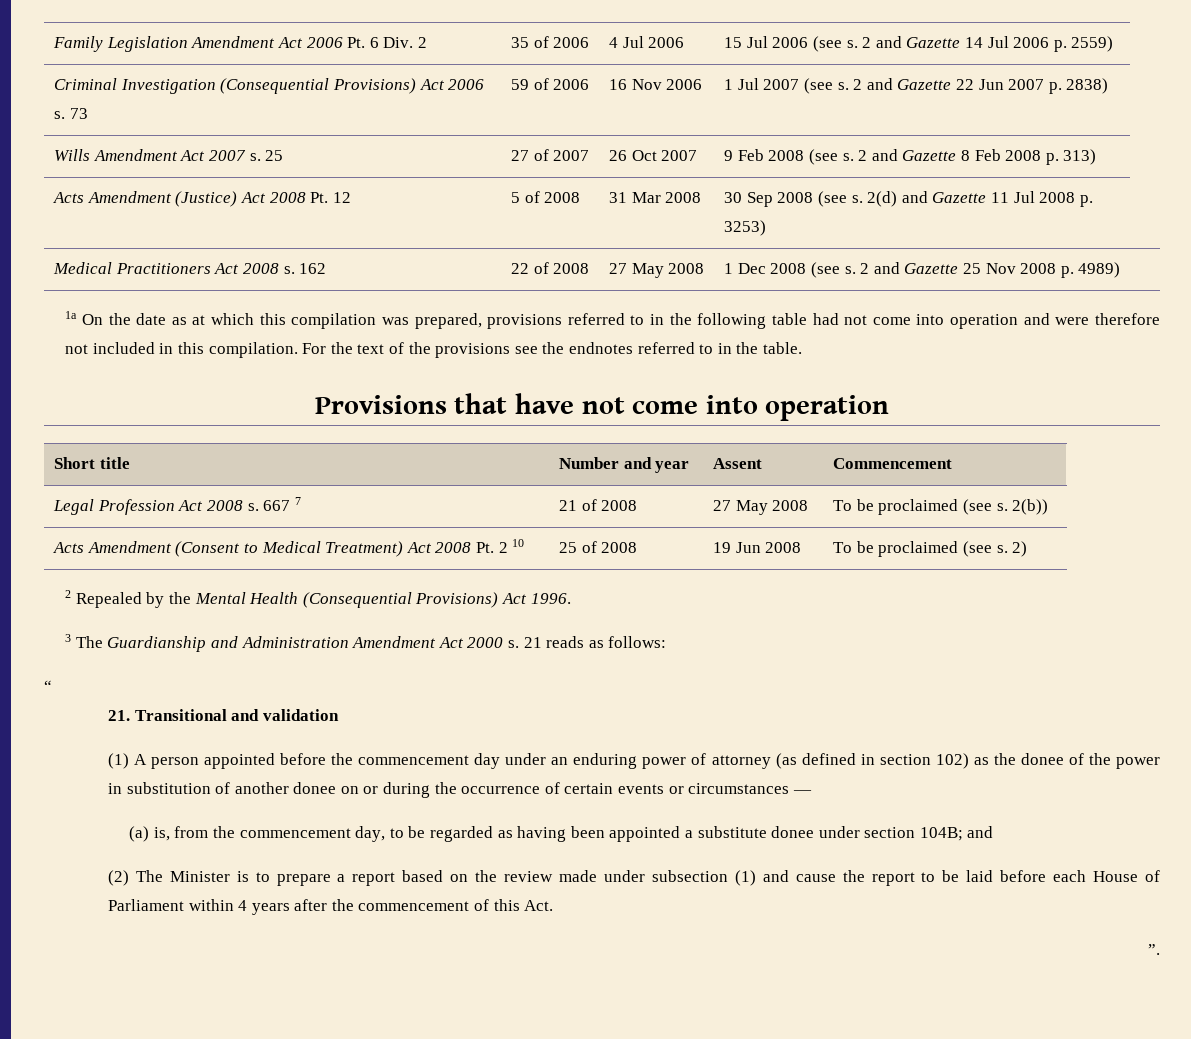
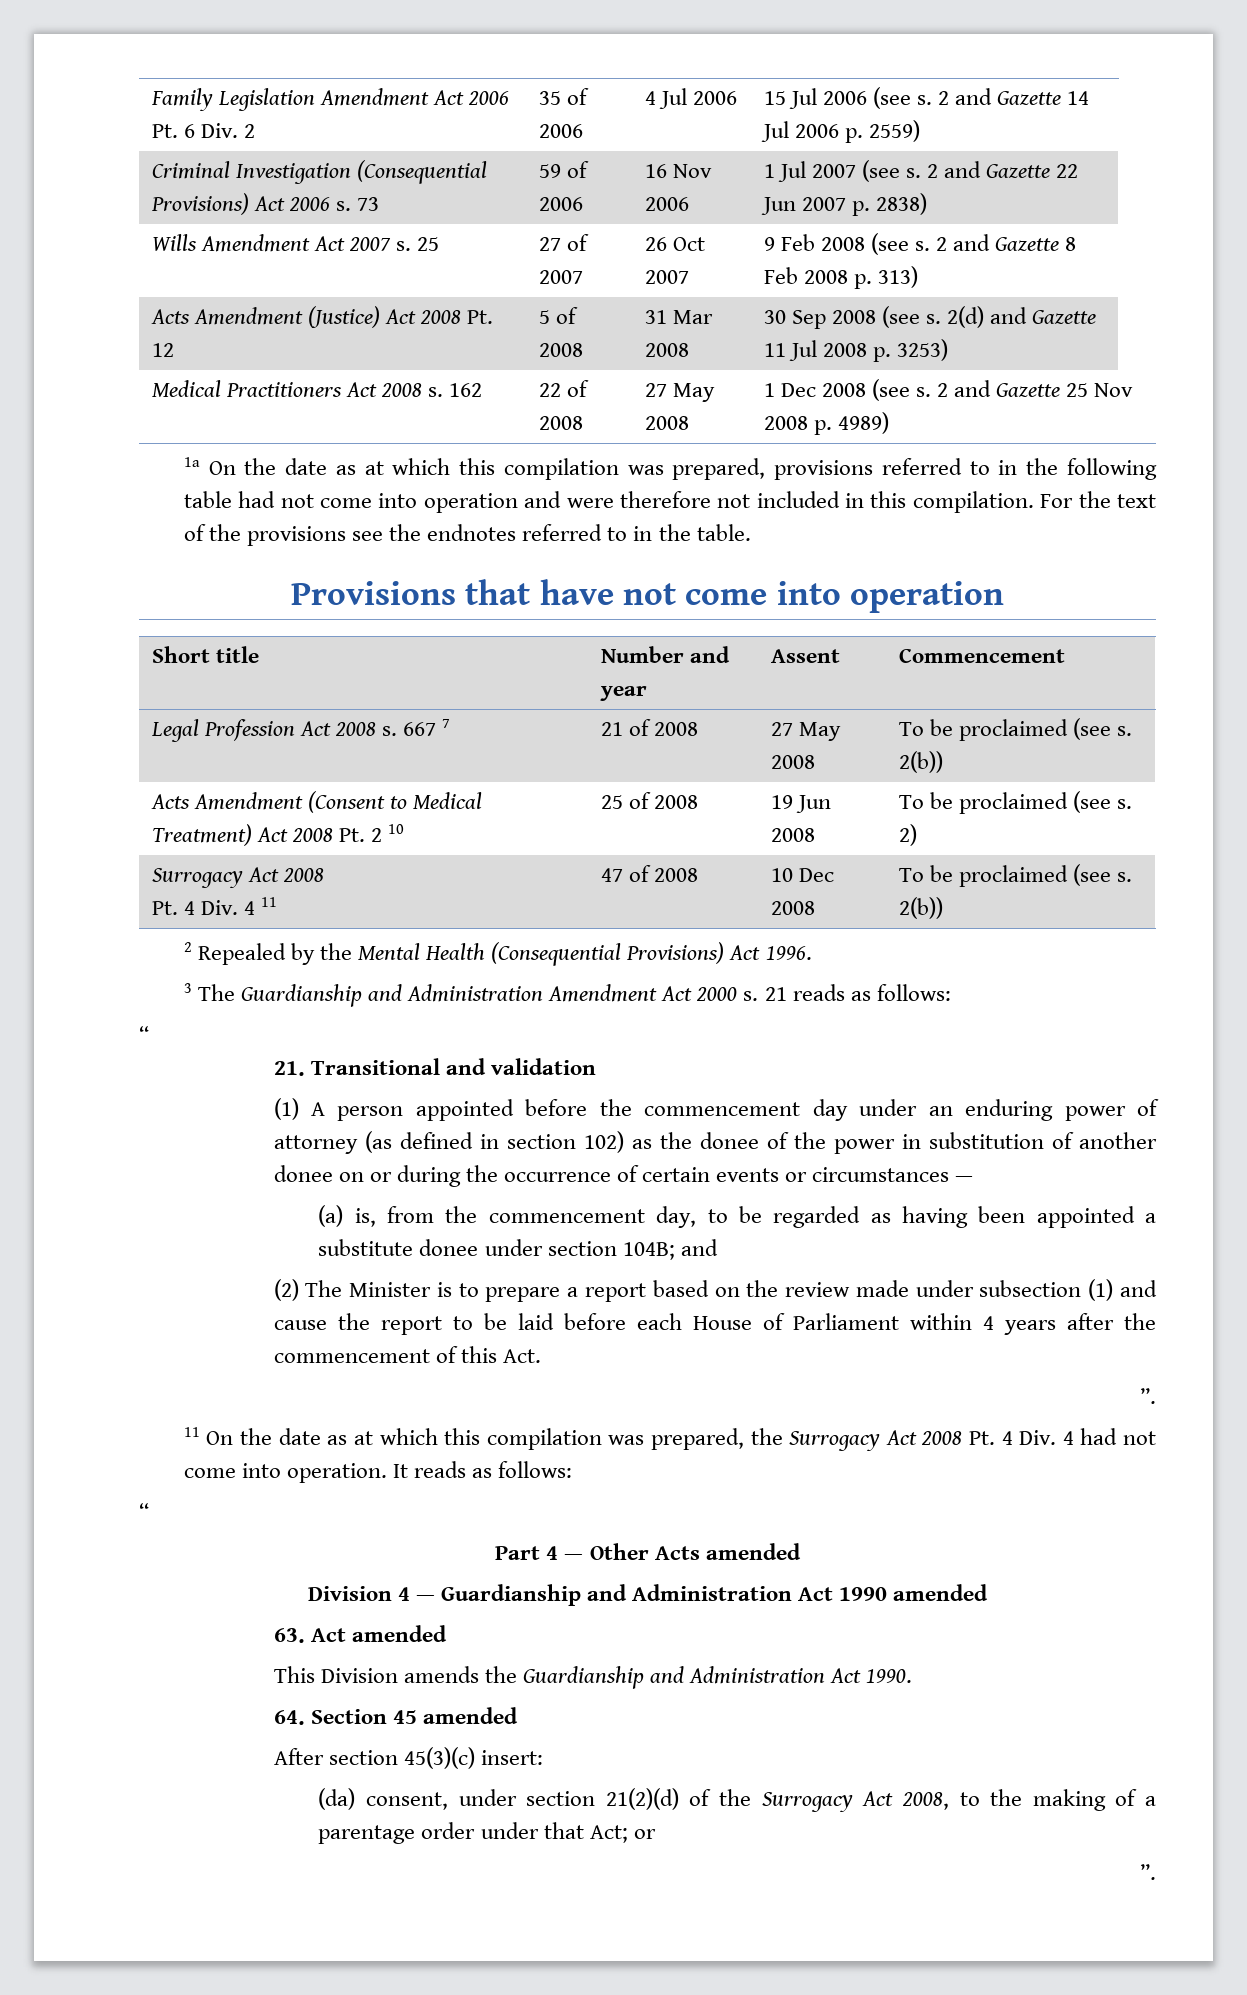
  Acts Amendment (Consent to Medical Treatment) Act 2008 Pt. 2 10 | 25 of 2008 | 19 Jun 2008 | To be proclaimed (see s. 2)
+ Surrogacy Act 2008
+ Pt. 4 Div. 4 11 | 47 of 2008 | 10 Dec 2008 | To be proclaimed (see s. 2(b))
+ 11 On the date as at which this compilation was prepared, the Surrogacy Act 2008 Pt. 4 Div. 4 had not come into operation. It reads as follows:
+ “
+ Part 4 — Other Acts amended
+ Division 4 — Guardianship and Administration Act 1990 amended
+ 63. Act amended
+ This Division amends the Guardianship and Administration Act 1990.
+ 64. Section 45 amended
+ After section 45(3)(c) insert:
+ (da) consent, under section 21(2)(d) of the Surrogacy Act 2008, to the making of a parentage order under that Act; or
+ ”.

